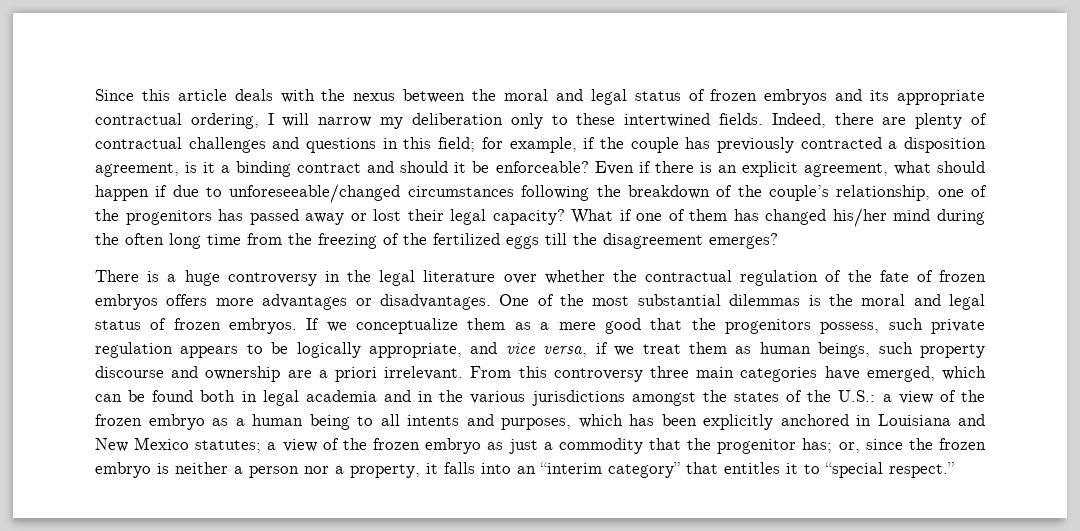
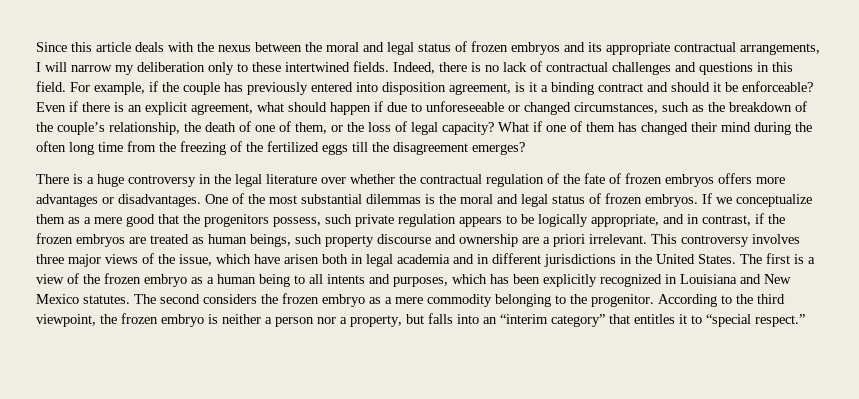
- Since this article deals with the nexus between the moral and legal status of frozen embryos and its appropriate contractual ordering, I will narrow my deliberation only to these intertwined fields.
+ Since this article deals with the nexus between the moral and legal status of frozen embryos and its appropriate contractual arrangements, I will narrow my deliberation only to these intertwined fields.
- Indeed, there are plenty of contractual challenges and questions in this field; for example, if the couple has previously contracted a disposition agreement, is it a binding contract and should it be enforceable?
+ Indeed, there is no lack of contractual challenges and questions in this field. For example, if the couple has previously entered into disposition agreement, is it a binding contract and should it be enforceable?
- Even if there is an explicit agreement, what should happen if due to unforeseeable/changed circumstances following the breakdown of the couple’s relationship, one of the progenitors has passed away or lost their legal capacity?
+ Even if there is an explicit agreement, what should happen if due to unforeseeable or changed circumstances, such as the breakdown of the couple’s relationship, the death of one of them, or the loss of legal capacity?
- What if one of them has changed his/her mind during the often long time from the freezing of the fertilized eggs till the disagreement emerges?
+ What if one of them has changed their mind during the often long time from the freezing of the fertilized eggs till the disagreement emerges?
- If we conceptualize them as a mere good that the progenitors possess, such private regulation appears to be logically appropriate, and vice versa, if we treat them as human beings, such property discourse and ownership are a priori irrelevant.
+ If we conceptualize them as a mere good that the progenitors possess, such private regulation appears to be logically appropriate, and in contrast, if the frozen embryos are treated as human beings, such property discourse and ownership are a priori irrelevant.
- From this controversy three main categories have emerged, which can be found both in legal academia and in the various jurisdictions amongst the states of the U.S.: a view of the frozen embryo as a human being to all intents and purposes, which has been explicitly anchored in Louisiana and New Mexico statutes; a view of the frozen embryo as just a commodity that the progenitor has; or, since the frozen embryo is neither a person nor a property, it falls into an “interim category” that entitles it to “special respect.”
+ This controversy involves three major views of the issue, which have arisen both in legal academia and in different jurisdictions in the United States. The first is a view of the frozen embryo as a human being to all intents and purposes, which has been explicitly recognized in Louisiana and New Mexico statutes. The second considers the frozen embryo as a mere commodity belonging to the progenitor. According to the third viewpoint, the frozen embryo is neither a person nor a property, but falls into an “interim category” that entitles it to “special respect.”

